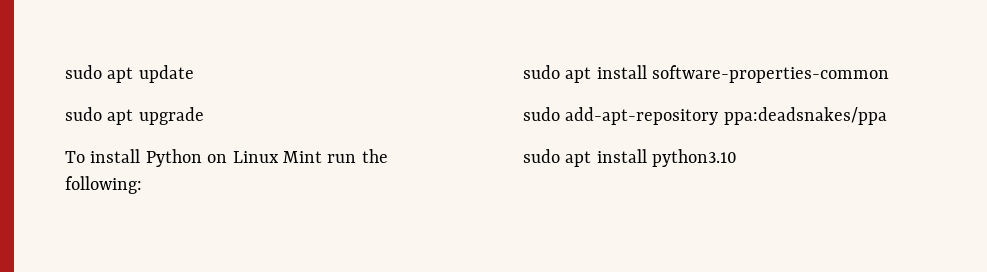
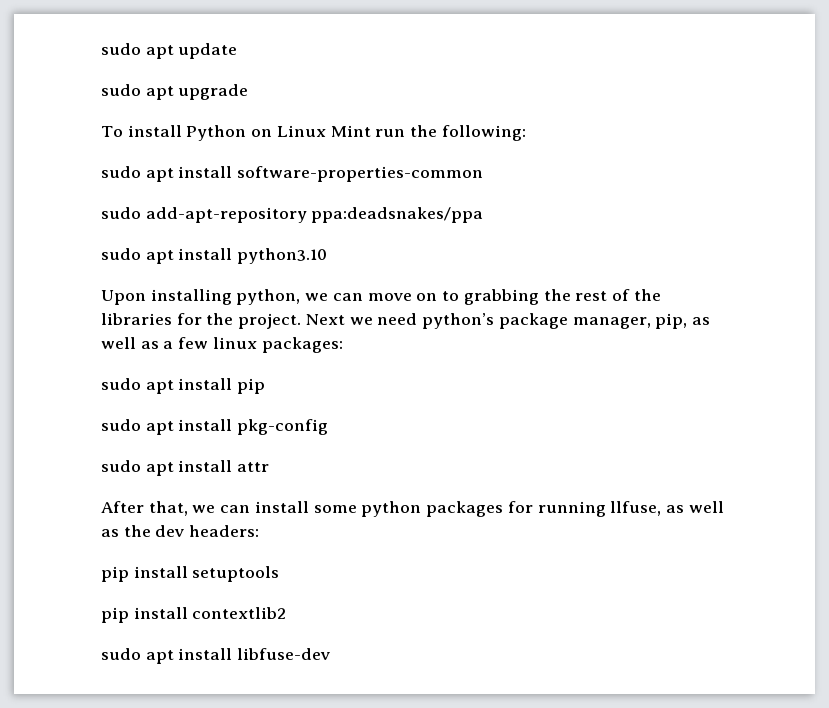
+ Upon installing python, we can move on to grabbing the rest of the libraries for the project. Next we need python’s package manager, pip, as well as a few linux packages:
+ sudo apt install pip
+ sudo apt install pkg-config
+ sudo apt install attr
+ After that, we can install some python packages for running llfuse, as well as the dev headers:
+ pip install setuptools
+ pip install contextlib2
+ sudo apt install libfuse-dev

